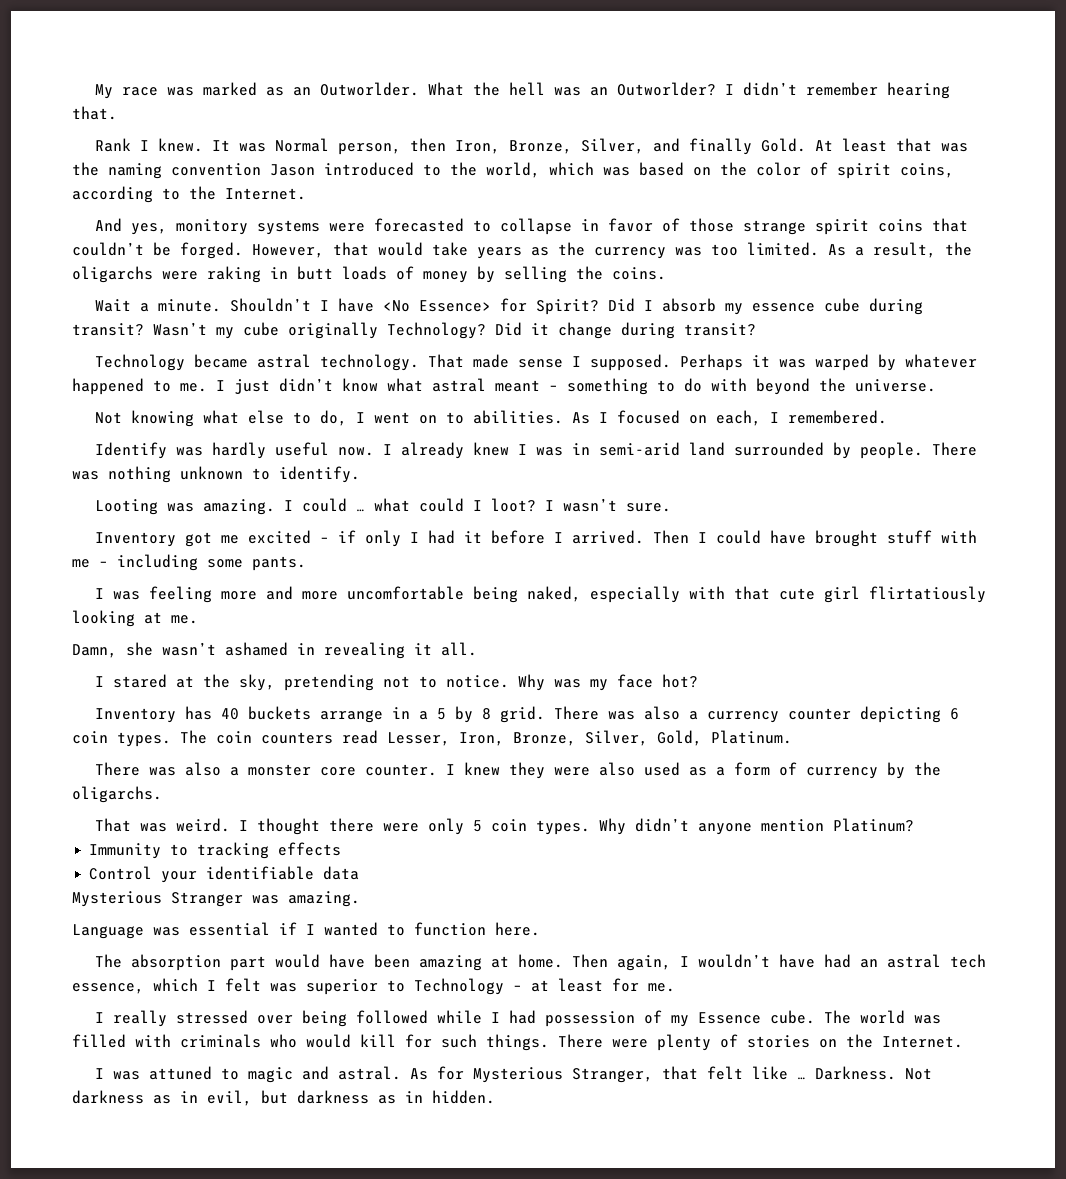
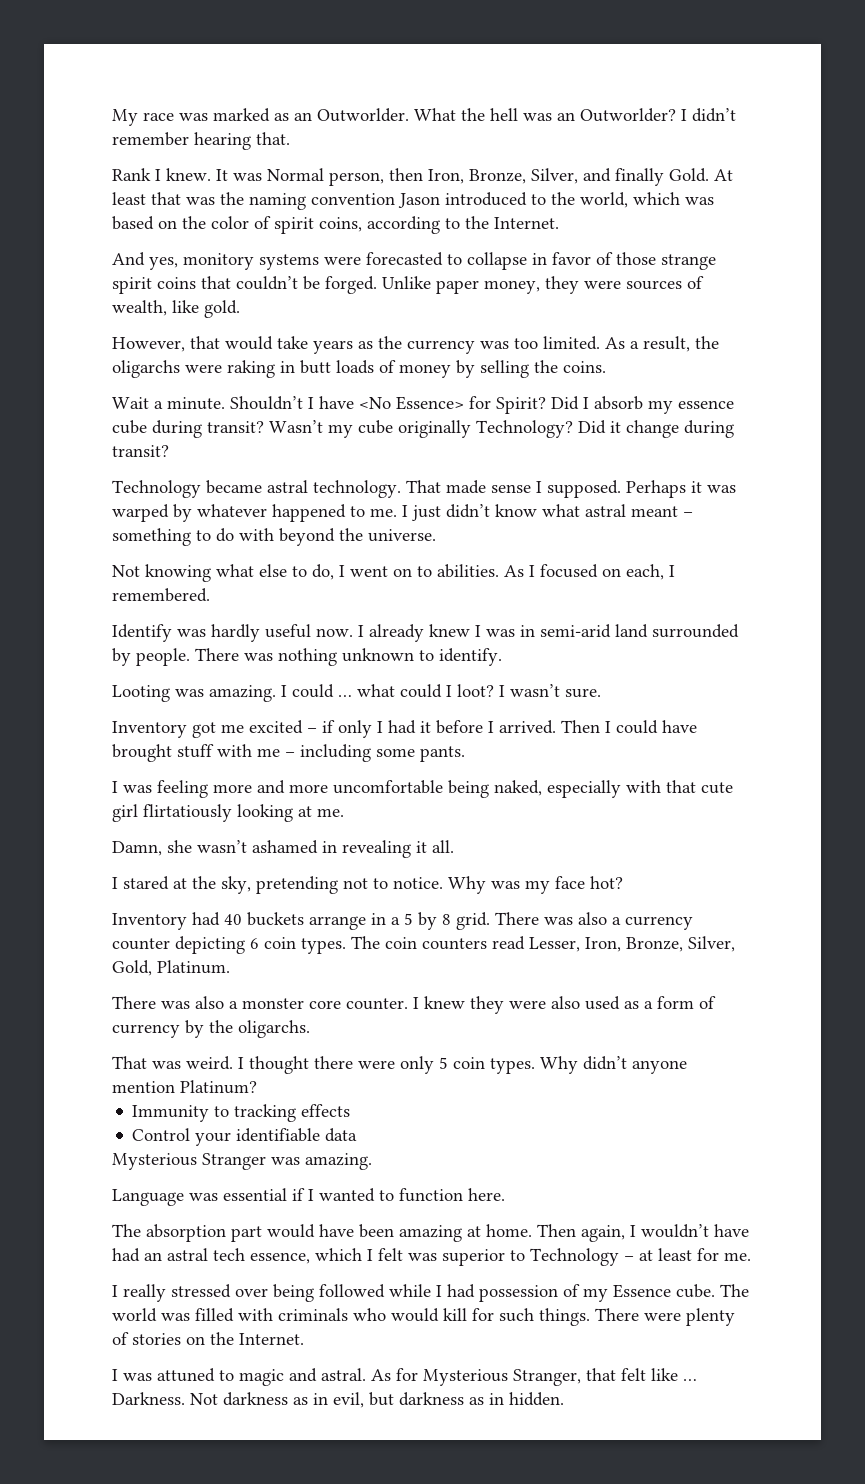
- And yes, monitory systems were forecasted to collapse in favor of those strange spirit coins that couldn’t be forged. However, that would take years as the currency was too limited.
+ And yes, monitory systems were forecasted to collapse in favor of those strange spirit coins that couldn’t be forged. Unlike paper money, they were sources of wealth, like gold.
+ However, that would take years as the currency was too limited.
- Inventory has 40 buckets arrange in a 5 by 8 grid.
+ Inventory had 40 buckets arrange in a 5 by 8 grid.

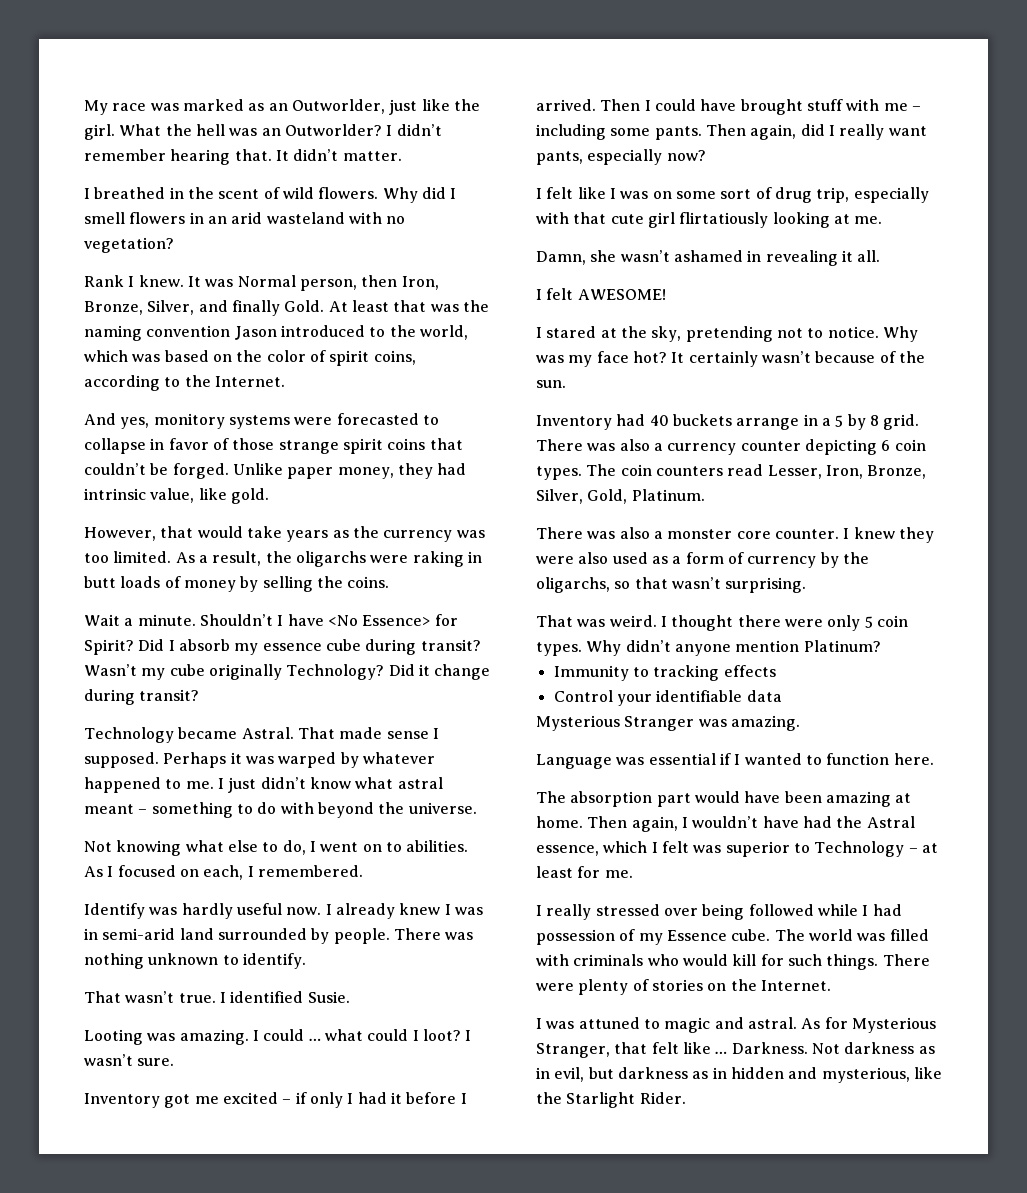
- My race was marked as an Outworlder.
+ My race was marked as an Outworlder, just like the girl.
+ It didn’t matter.
+ I breathed in the scent of wild flowers. Why did I smell flowers in an arid wasteland with no vegetation?
- Unlike paper money, they were sources of wealth, like gold.
+ Unlike paper money, they had intrinsic value, like gold.
- Technology became astral technology.
+ Technology became Astral.
+ That wasn’t true. I identified Susie.
- Then I could have brought stuff with me – including some pants.
- I was feeling more and more uncomfortable being naked, especially with that cute girl flirtatiously looking at me.
+ Then I could have brought stuff with me – including some pants. Then again, did I really want pants, especially now?
+ I felt like I was on some sort of drug trip, especially with that cute girl flirtatiously looking at me.
+ I felt AWESOME!
+ It certainly wasn’t because of the sun.
- I knew they were also used as a form of currency by the oligarchs.
+ I knew they were also used as a form of currency by the oligarchs, so that wasn’t surprising.
- Then again, I wouldn’t have had an astral tech essence, which I felt was superior to Technology – at least for me.
+ Then again, I wouldn’t have had the Astral essence, which I felt was superior to Technology – at least for me.
- Not darkness as in evil, but darkness as in hidden.
+ Not darkness as in evil, but darkness as in hidden and mysterious, like the Starlight Rider.

